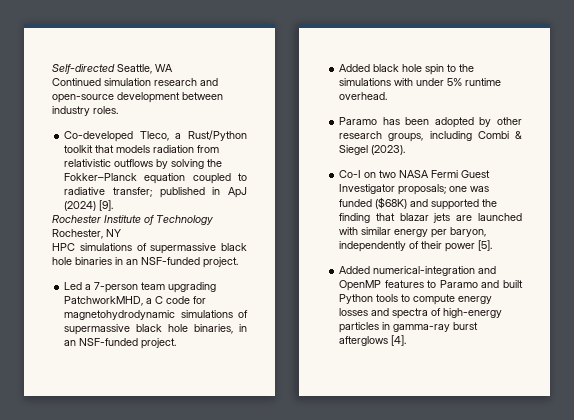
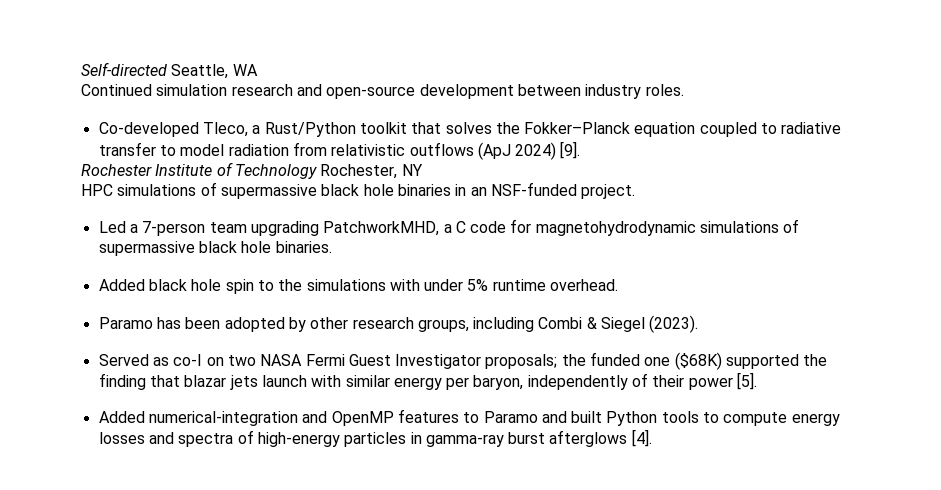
- Co-developed Tleco, a Rust/Python toolkit that models radiation from relativistic outflows by solving the Fokker–Planck equation coupled to radiative transfer; published in ApJ (2024) [9].
+ Co-developed Tleco, a Rust/Python toolkit that solves the Fokker–Planck equation coupled to radiative transfer to model radiation from relativistic outflows (ApJ 2024) [9].
- Led a 7-person team upgrading PatchworkMHD, a C code for magnetohydrodynamic simulations of supermassive black hole binaries, in an NSF-funded project.
+ Led a 7-person team upgrading PatchworkMHD, a C code for magnetohydrodynamic simulations of supermassive black hole binaries.
- Co-I on two NASA Fermi Guest Investigator proposals; one was funded ($68K) and supported the finding that blazar jets are launched with similar energy per baryon, independently of their power [5].
+ Served as co-I on two NASA Fermi Guest Investigator proposals; the funded one ($68K) supported the finding that blazar jets launch with similar energy per baryon, independently of their power [5].

